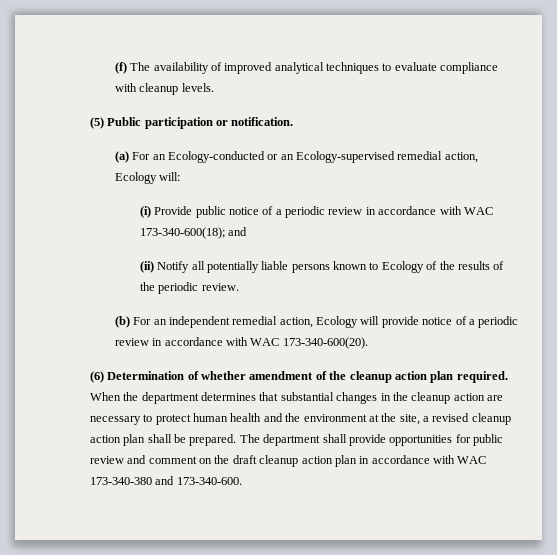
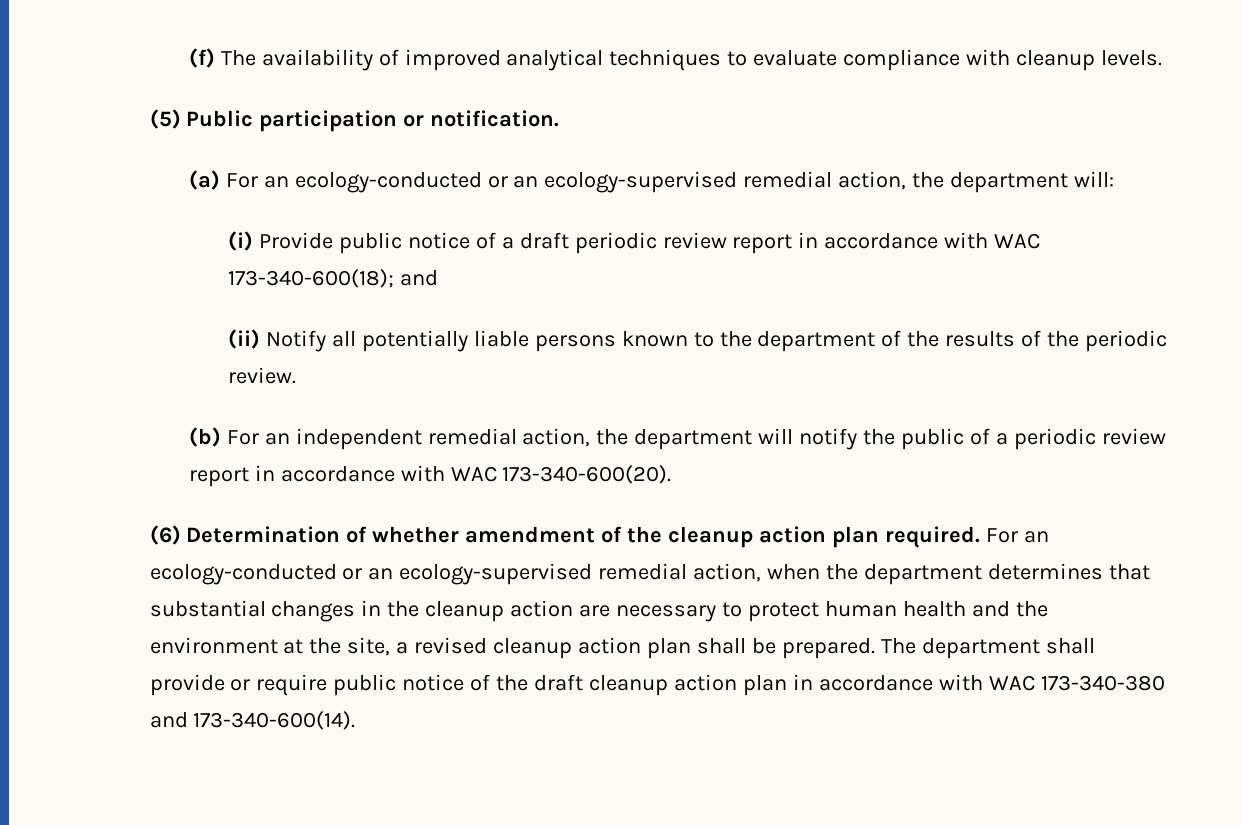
- (a) For an Ecology-conducted or an Ecology-supervised remedial action, Ecology will:
+ (a) For an ecology-conducted or an ecology-supervised remedial action, the department will:
- (i) Provide public notice of a periodic review in accordance with WAC 173-340-600(18); and
+ (i) Provide public notice of a draft periodic review report in accordance with WAC 173-340-600(18); and
- (ii) Notify all potentially liable persons known to Ecology of the results of the periodic review.
+ (ii) Notify all potentially liable persons known to the department of the results of the periodic review.
- (b) For an independent remedial action, Ecology will provide notice of a periodic review in accordance with WAC 173-340-600(20).
+ (b) For an independent remedial action, the department will notify the public of a periodic review report in accordance with WAC 173-340-600(20).
- When the department determines that substantial changes in the cleanup action are necessary to protect human health and the environment at the site, a revised cleanup action plan shall be prepared.
+ For an ecology-conducted or an ecology-supervised remedial action, when the department determines that substantial changes in the cleanup action are necessary to protect human health and the environment at the site, a revised cleanup action plan shall be prepared.
- The department shall provide opportunities for public review and comment on the draft cleanup action plan in accordance with WAC 173-340-380 and 173-340-600.
+ The department shall provide or require public notice of the draft cleanup action plan in accordance with WAC 173-340-380 and 173-340-600(14).

